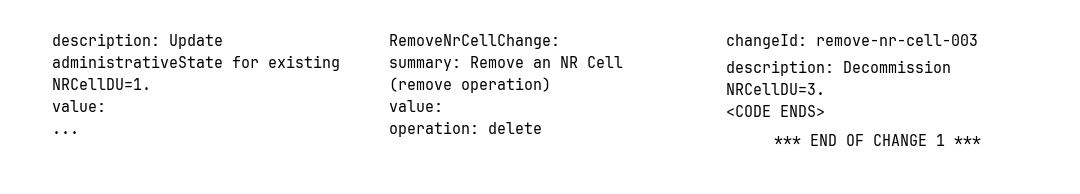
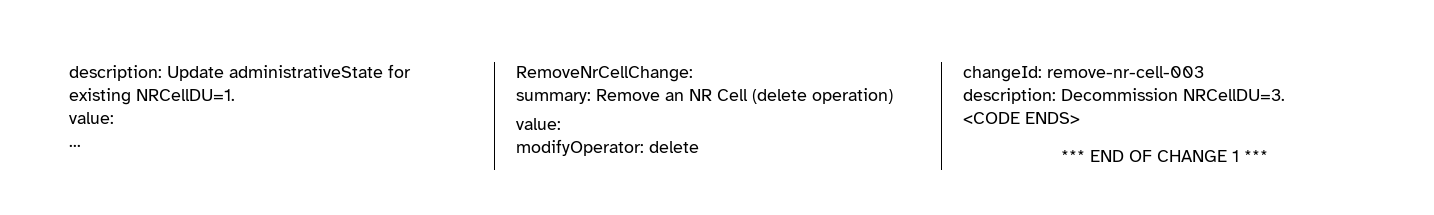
- summary: Remove an NR Cell (remove operation)
+ summary: Remove an NR Cell (delete operation)
- operation: delete
+ modifyOperator: delete

